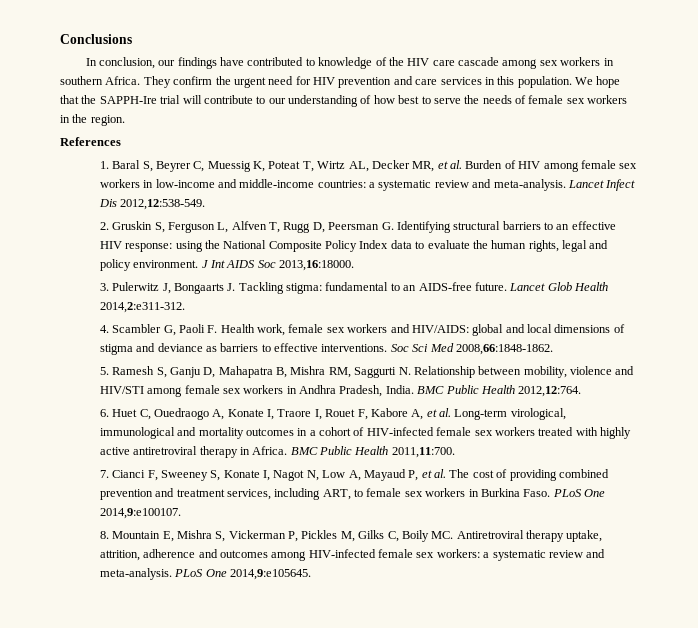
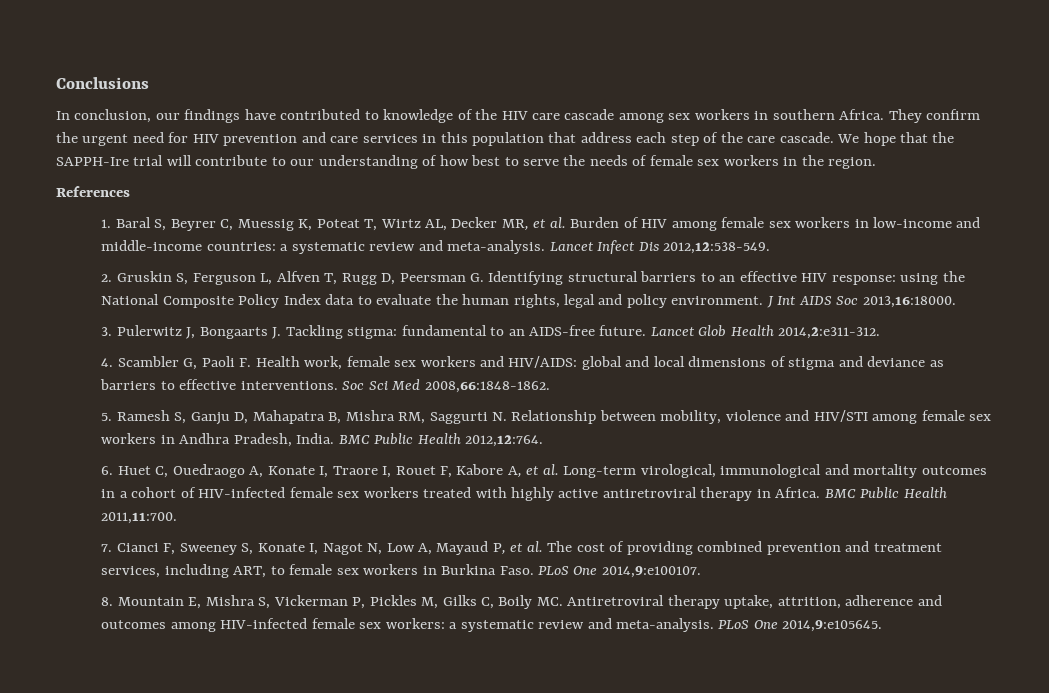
- They confirm the urgent need for HIV prevention and care services in this population.
+ They confirm the urgent need for HIV prevention and care services in this population that address each step of the care cascade.

